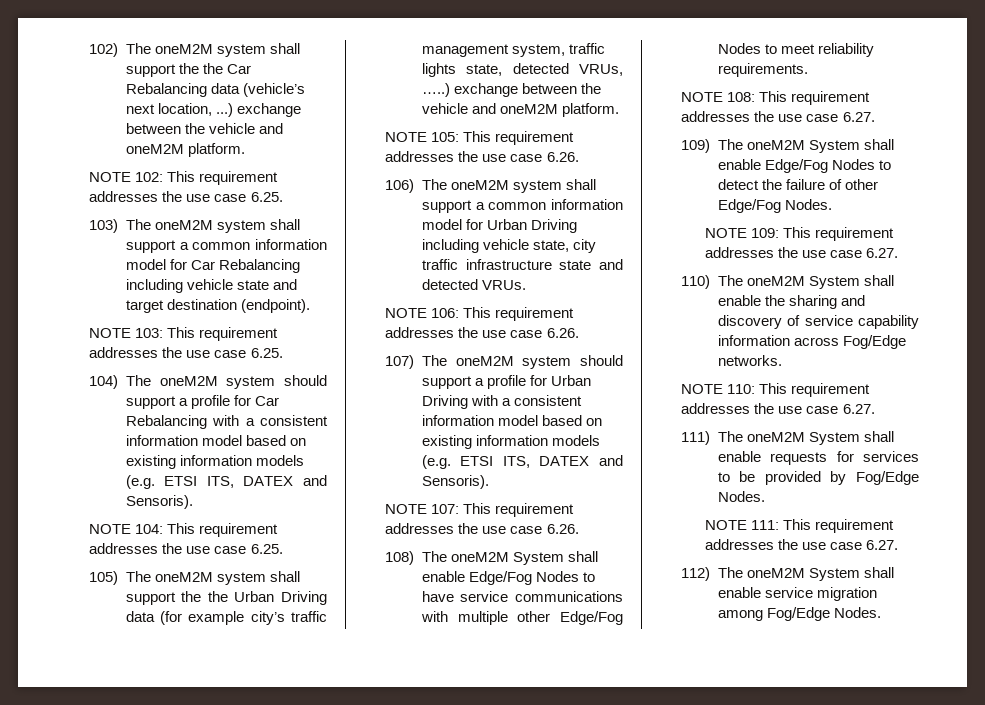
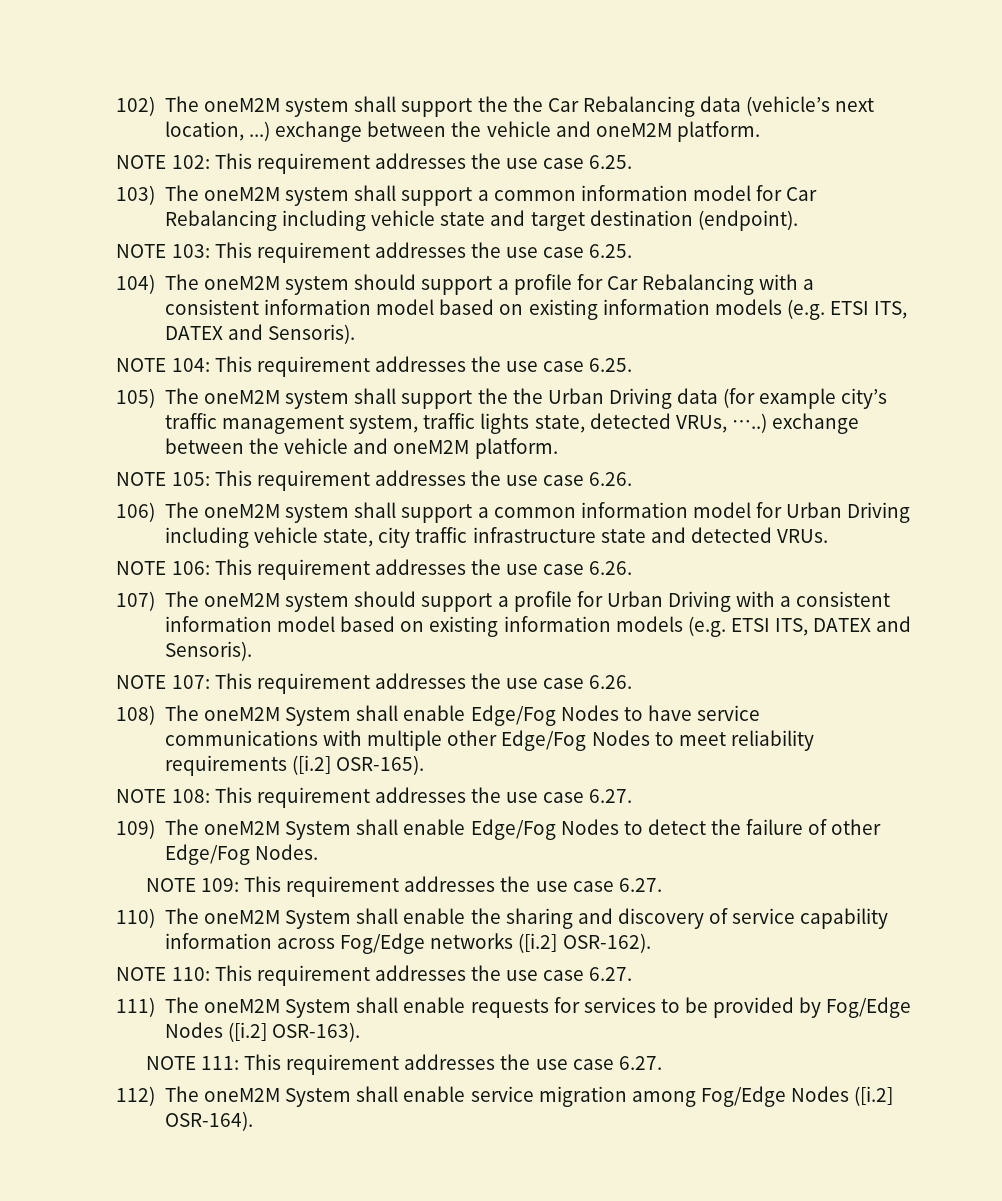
- 108) The oneM2M System shall enable Edge/Fog Nodes to have service communications with multiple other Edge/Fog Nodes to meet reliability requirements.
+ 108) The oneM2M System shall enable Edge/Fog Nodes to have service communications with multiple other Edge/Fog Nodes to meet reliability requirements ([i.2] OSR-165).
- 110) The oneM2M System shall enable the sharing and discovery of service capability information across Fog/Edge networks.
+ 110) The oneM2M System shall enable the sharing and discovery of service capability information across Fog/Edge networks ([i.2] OSR-162).
- 111) The oneM2M System shall enable requests for services to be provided by Fog/Edge Nodes.
+ 111) The oneM2M System shall enable requests for services to be provided by Fog/Edge Nodes ([i.2] OSR-163).
- 112) The oneM2M System shall enable service migration among Fog/Edge Nodes.
+ 112) The oneM2M System shall enable service migration among Fog/Edge Nodes ([i.2] OSR-164).

